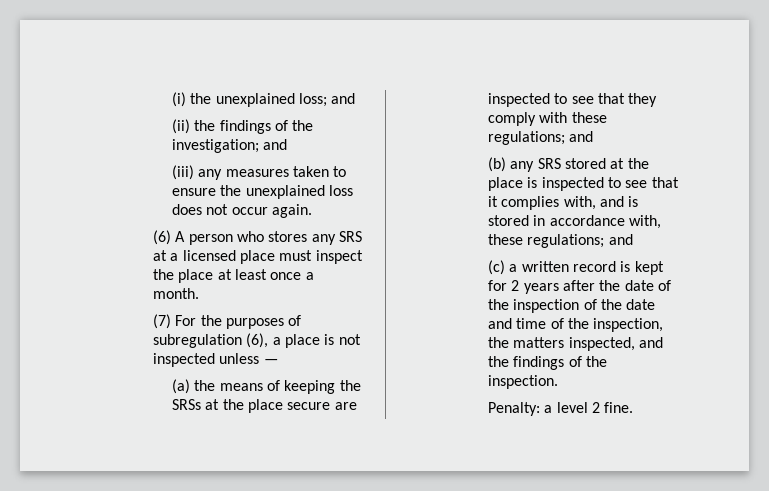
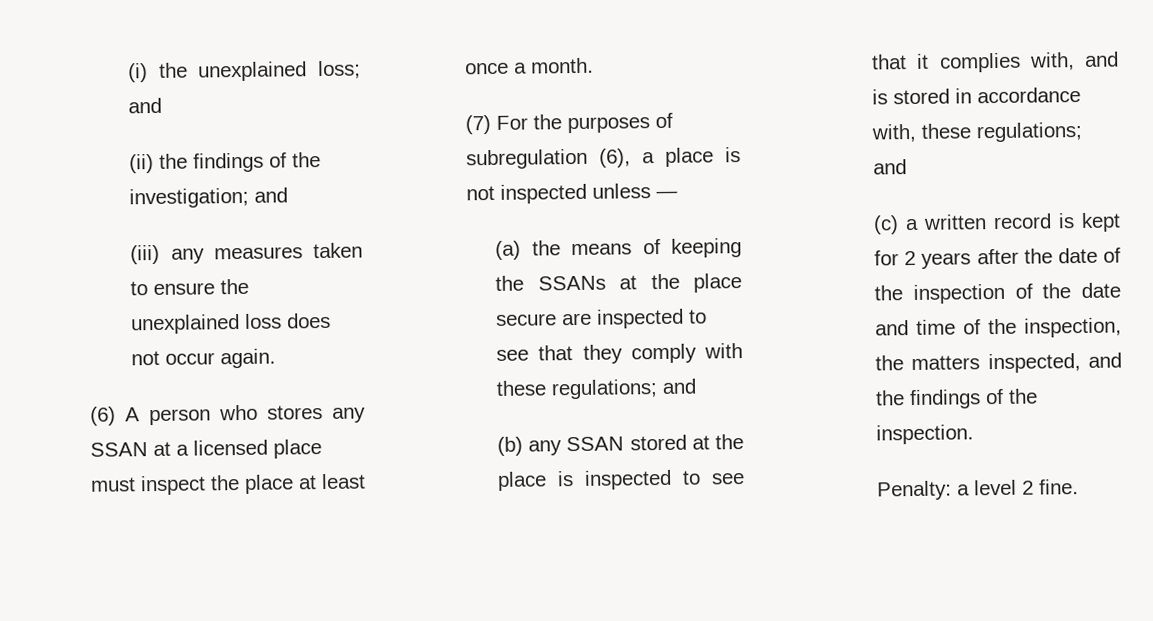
- (6) A person who stores any SRS at a licensed place must inspect the place at least once a month.
+ (6) A person who stores any SSAN at a licensed place must inspect the place at least once a month.
- (a) the means of keeping the SRSs at the place secure are inspected to see that they comply with these regulations; and
+ (a) the means of keeping the SSANs at the place secure are inspected to see that they comply with these regulations; and
- (b) any SRS stored at the place is inspected to see that it complies with, and is stored in accordance with, these regulations; and
+ (b) any SSAN stored at the place is inspected to see that it complies with, and is stored in accordance with, these regulations; and

